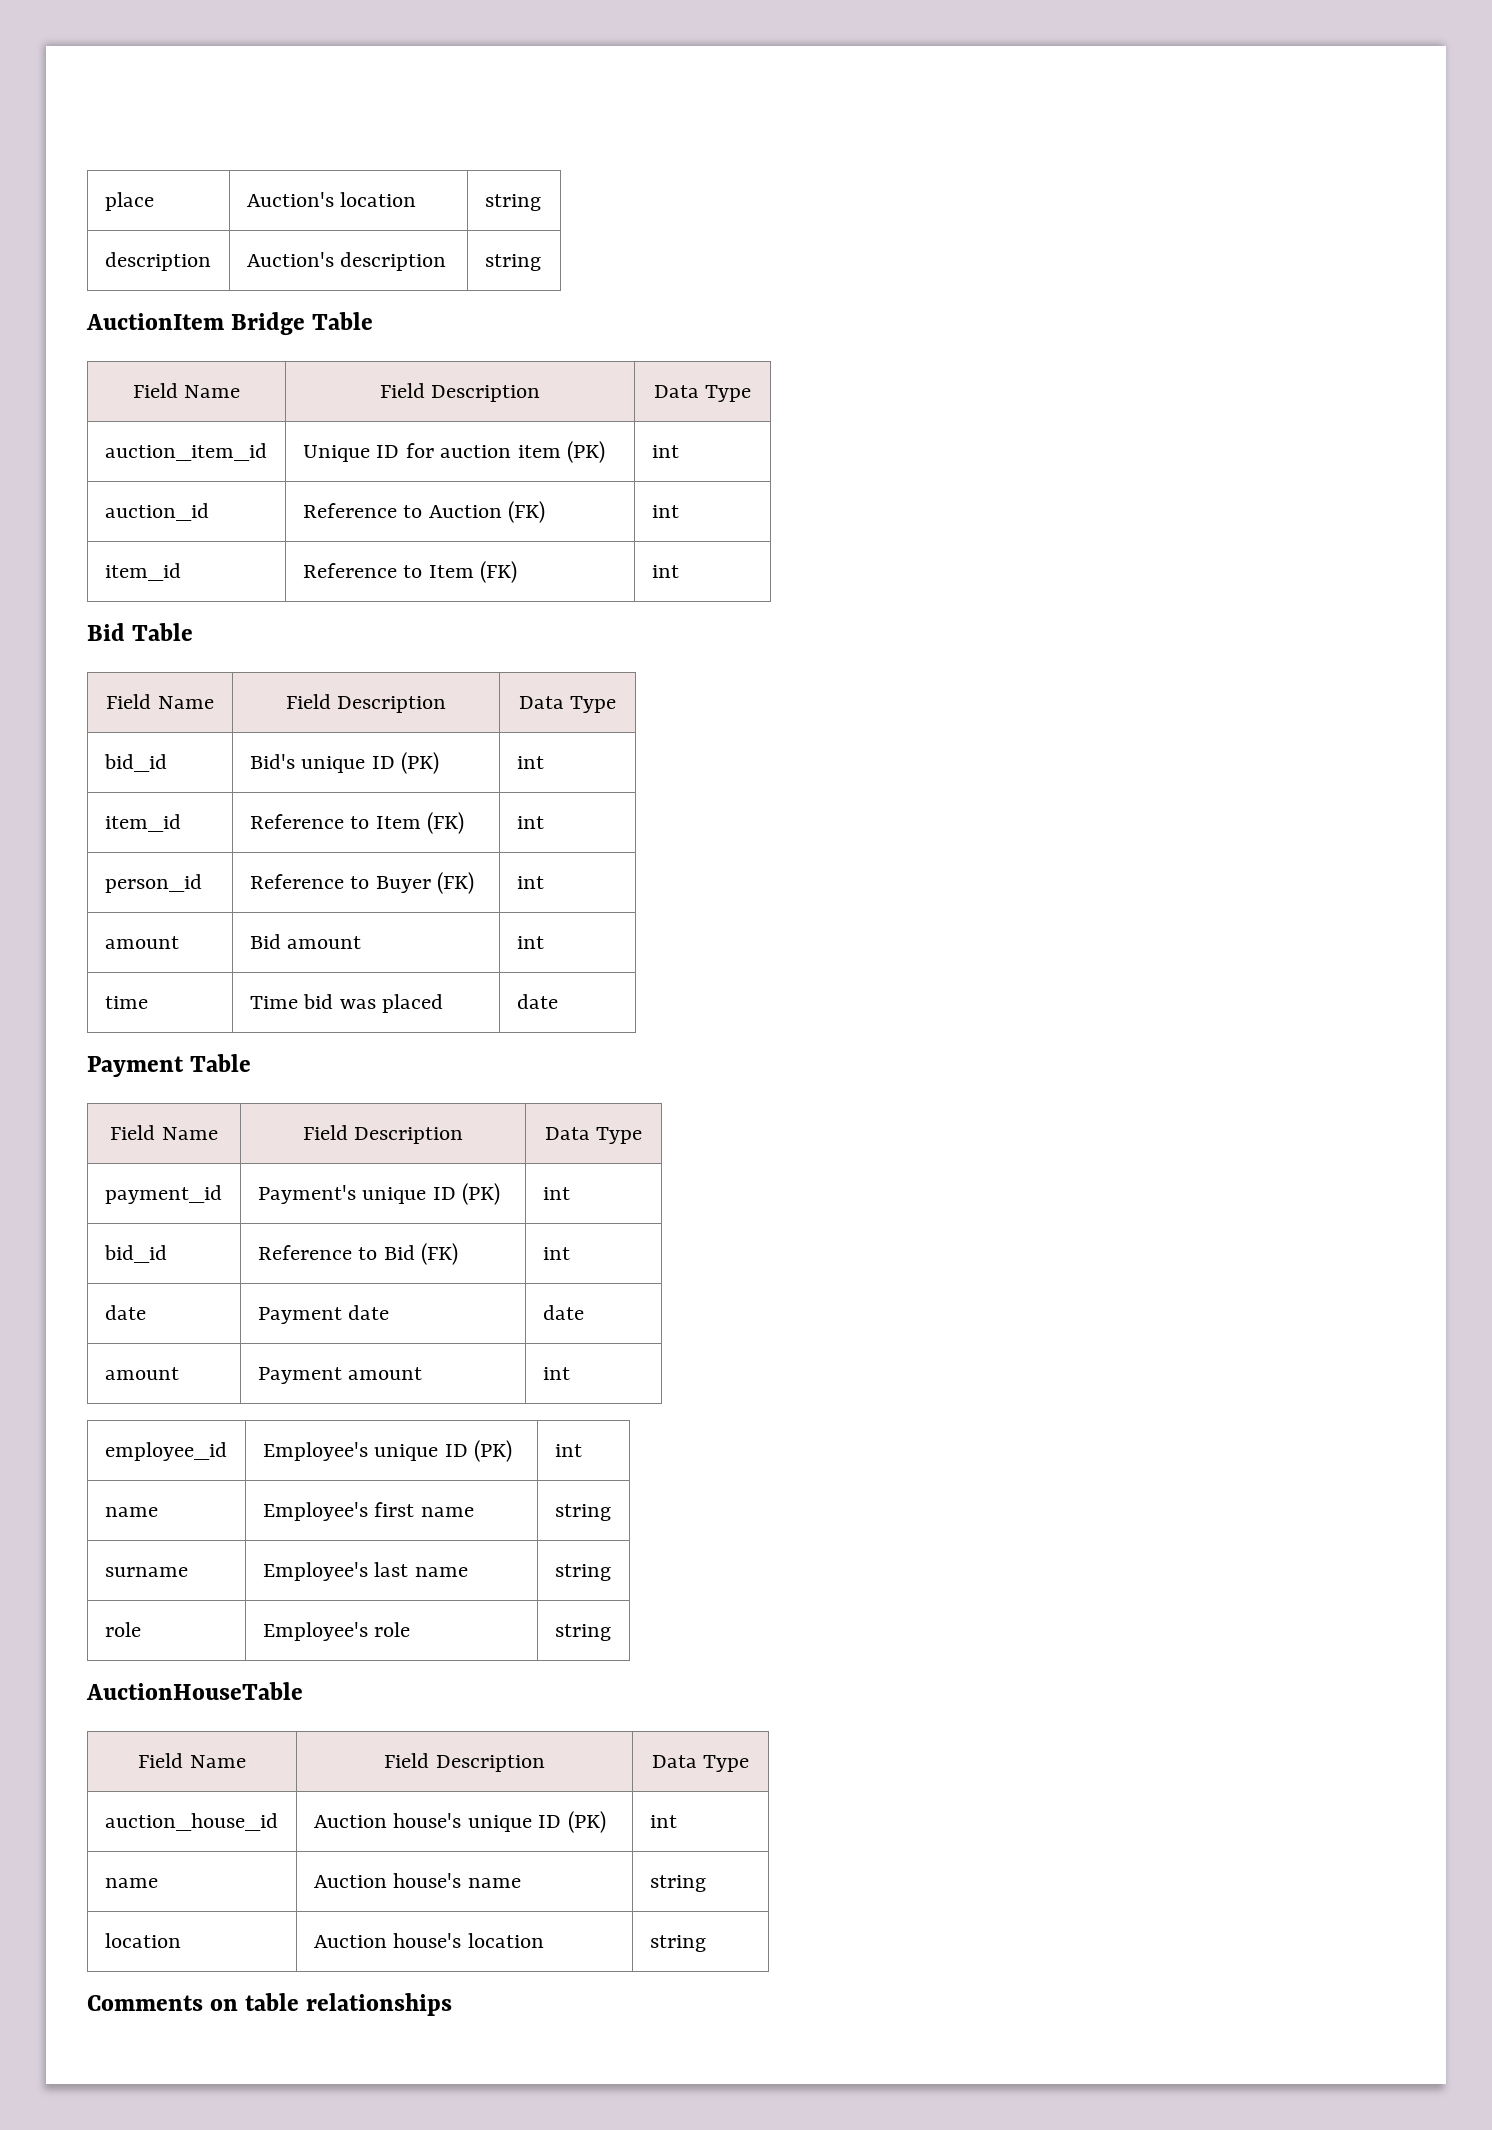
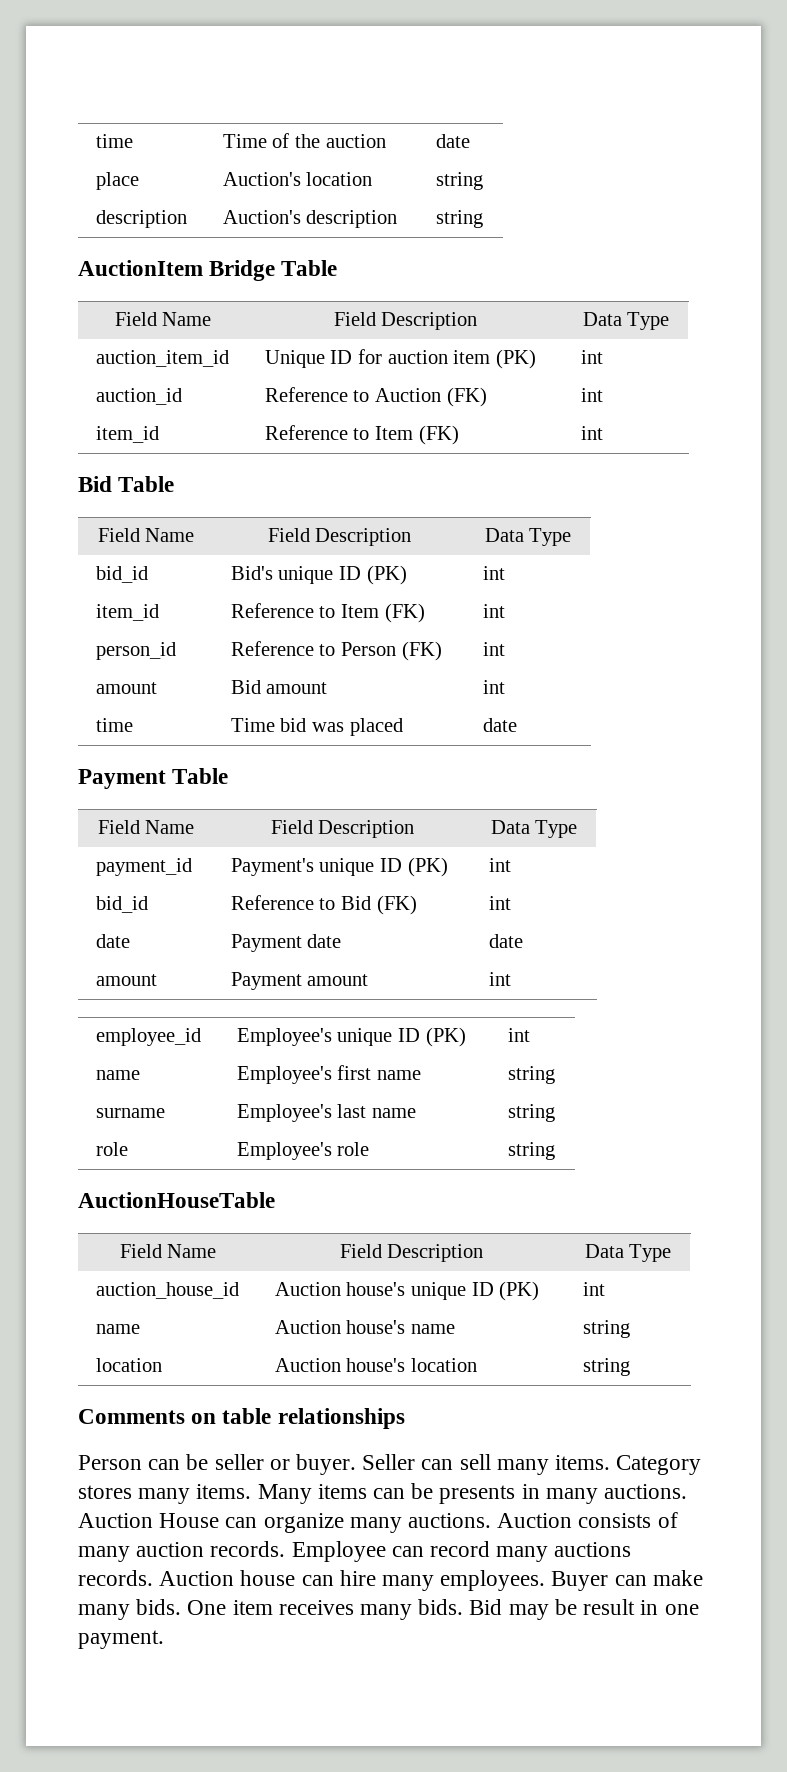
+ time | Time of the auction | date
- person_id | Reference to Buyer (FK) | int
+ person_id | Reference to Person (FK) | int
+ Person can be seller or buyer. Seller can sell many items. Category stores many items. Many items can be presents in many auctions. Auction House can organize many auctions. Auction consists of many auction records. Employee can record many auctions records. Auction house can hire many employees. Buyer can make many bids. One item receives many bids. Bid may be result in one payment.

